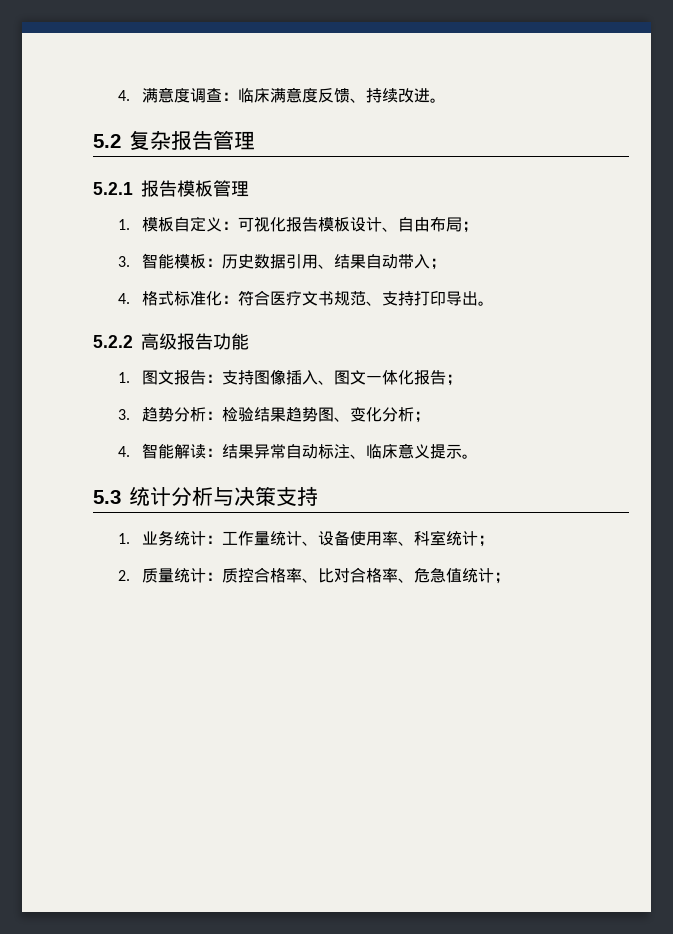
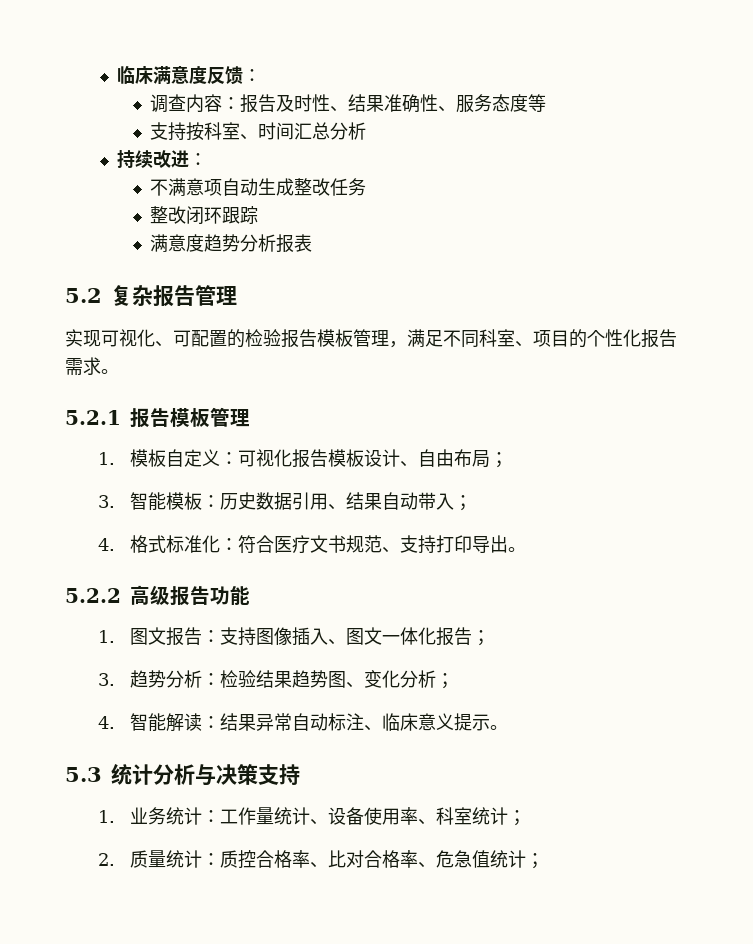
- 4.满意度调查：临床满意度反馈、持续改进。
+ 临床满意度反馈：
+ 调查内容：报告及时性、结果准确性、服务态度等
+ 支持按科室、时间汇总分析
+ 持续改进：
+ 不满意项自动生成整改任务
+ 整改闭环跟踪
+ 满意度趋势分析报表
  5.2复杂报告管理
+ 实现可视化、可配置的检验报告模板管理，满足不同科室、项目的个性化报告需求。

